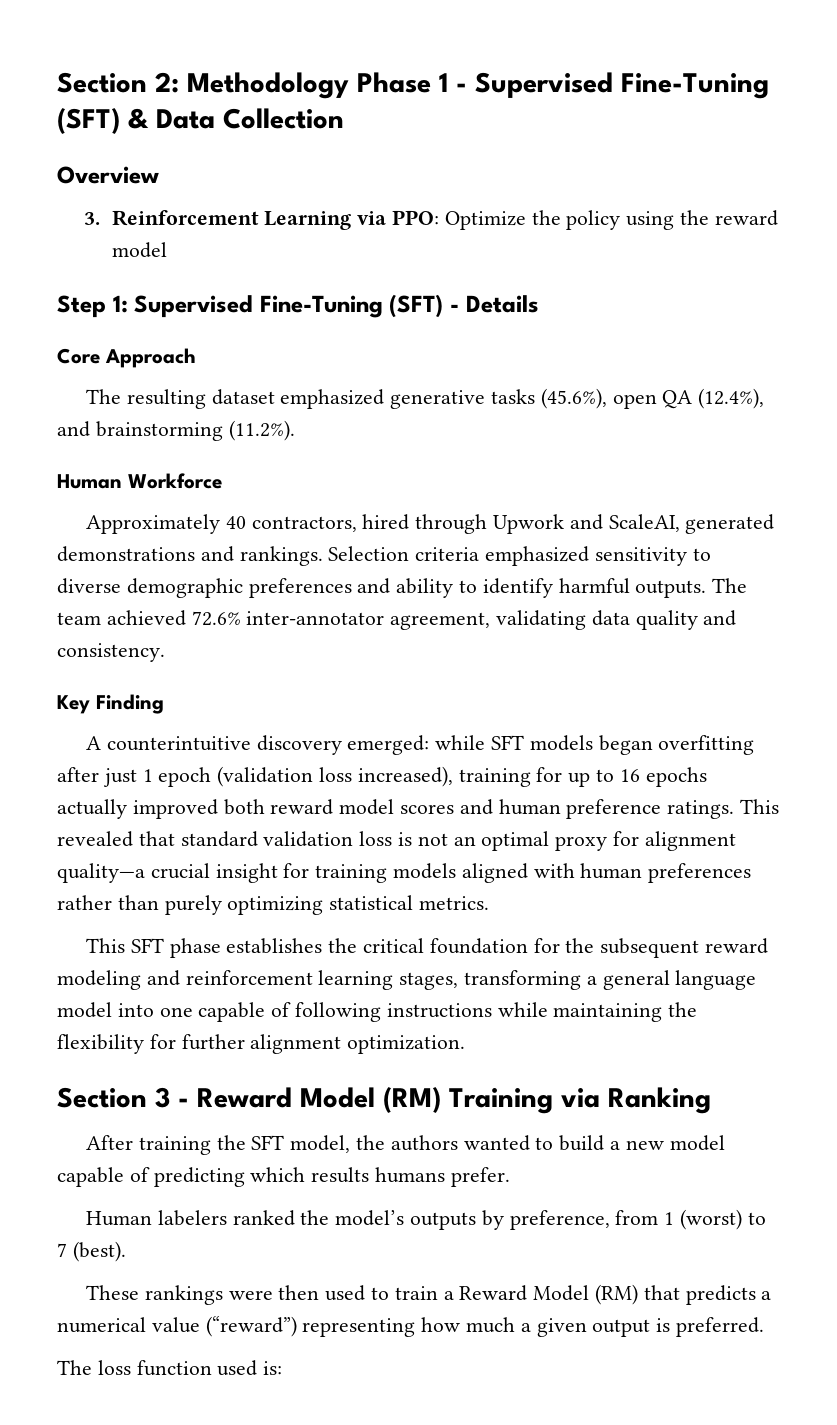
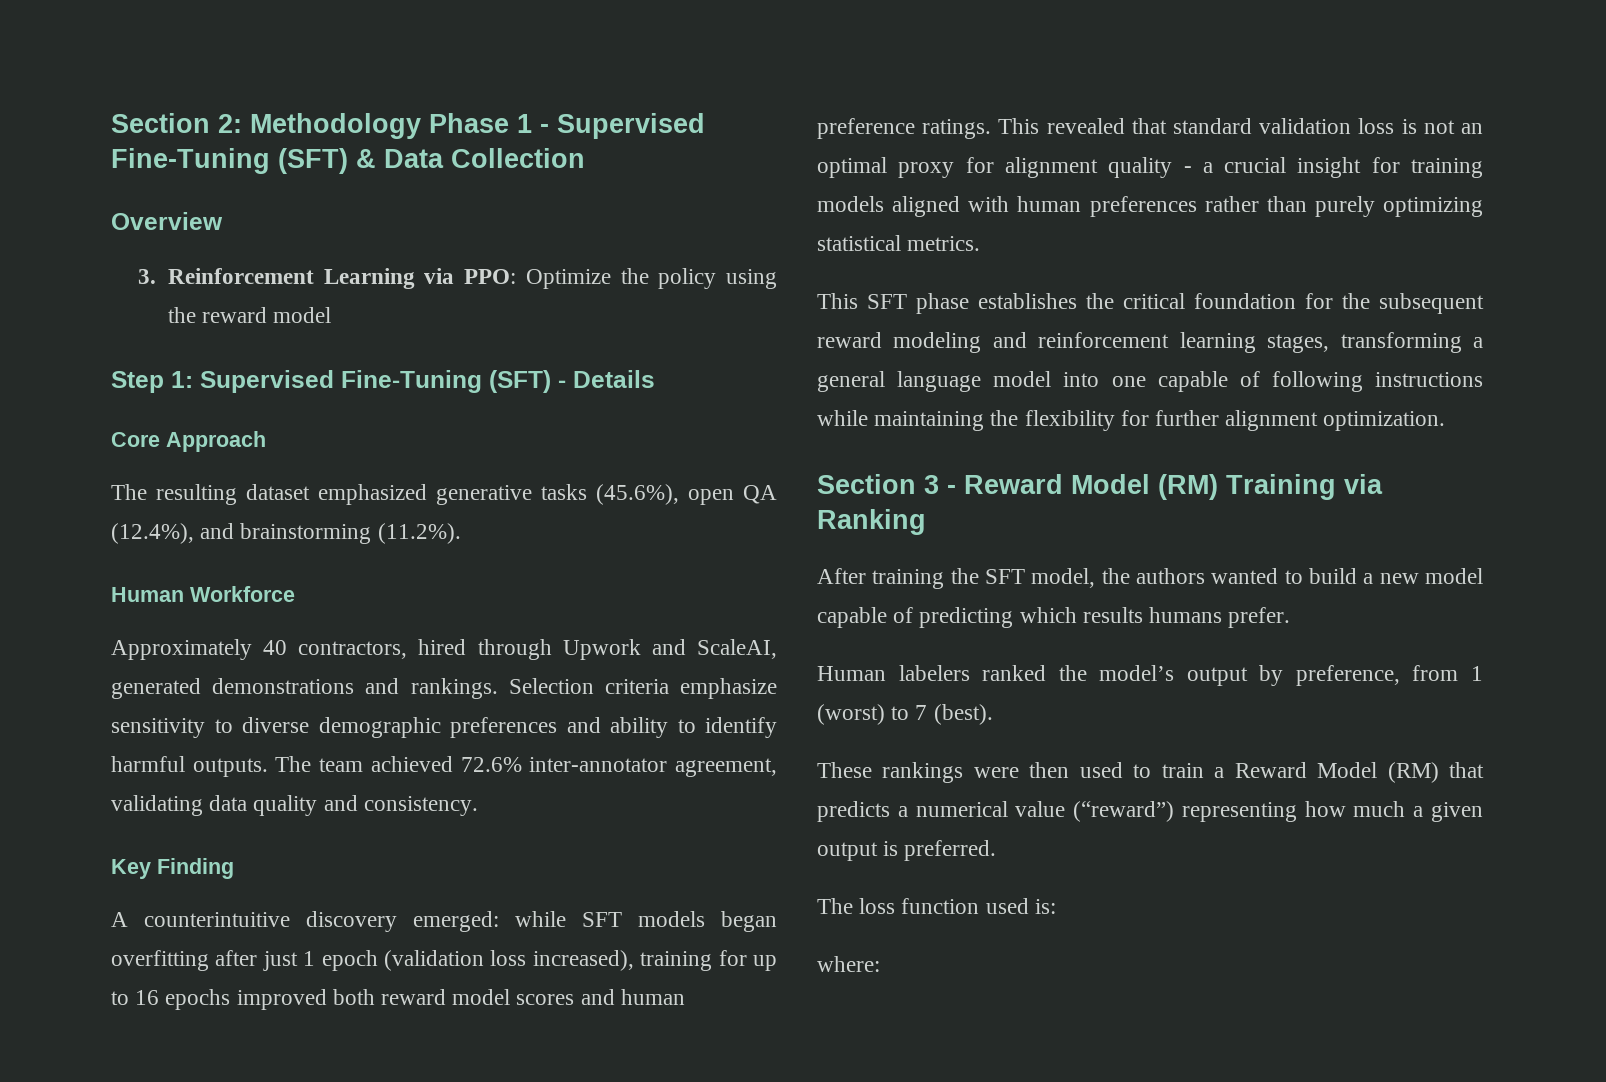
- Selection criteria emphasized sensitivity to diverse demographic preferences and ability to identify harmful outputs.
+ Selection criteria emphasize sensitivity to diverse demographic preferences and ability to identify harmful outputs.
- A counterintuitive discovery emerged: while SFT models began overfitting after just 1 epoch (validation loss increased), training for up to 16 epochs actually improved both reward model scores and human preference ratings.
+ A counterintuitive discovery emerged: while SFT models began overfitting after just 1 epoch (validation loss increased), training for up to 16 epochs improved both reward model scores and human preference ratings.
- This revealed that standard validation loss is not an optimal proxy for alignment quality—a crucial insight for training models aligned with human preferences rather than purely optimizing statistical metrics.
+ This revealed that standard validation loss is not an optimal proxy for alignment quality - a crucial insight for training models aligned with human preferences rather than purely optimizing statistical metrics.
- Human labelers ranked the model’s outputs by preference, from 1 (worst) to 7 (best).
+ Human labelers ranked the model’s output by preference, from 1 (worst) to 7 (best).
+ where:

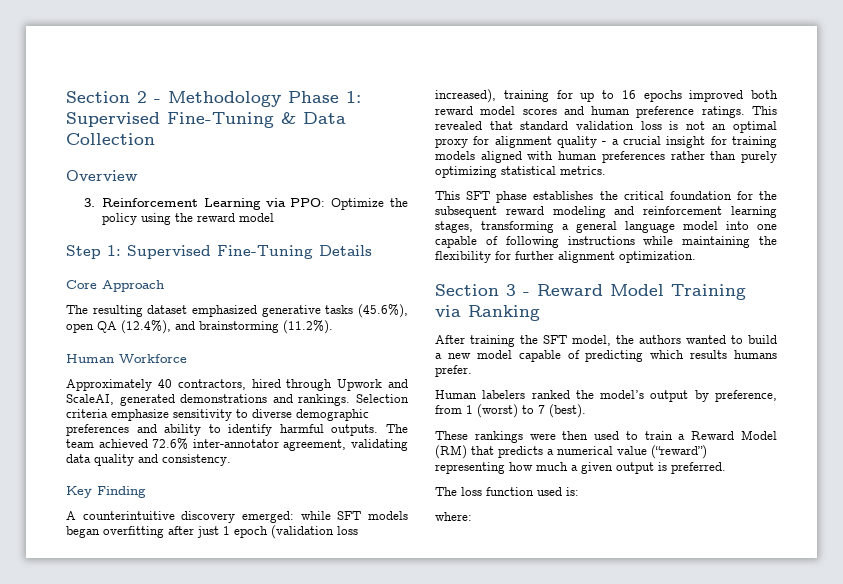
- Section 2: Methodology Phase 1 - Supervised Fine-Tuning (SFT) & Data Collection
+ Section 2 - Methodology Phase 1: Supervised Fine-Tuning & Data Collection
- Step 1: Supervised Fine-Tuning (SFT) - Details
+ Step 1: Supervised Fine-Tuning Details
- Section 3 - Reward Model (RM) Training via Ranking
+ Section 3 - Reward Model Training via Ranking

